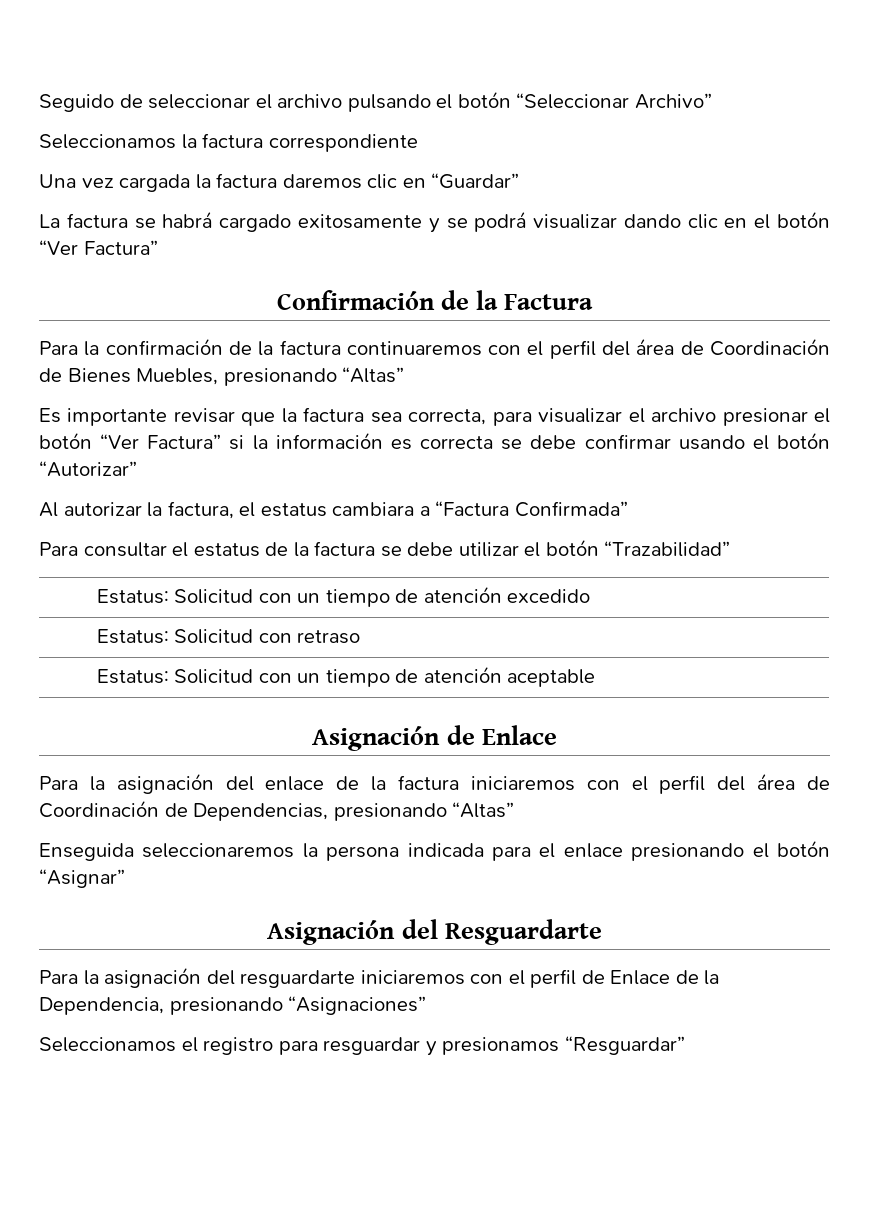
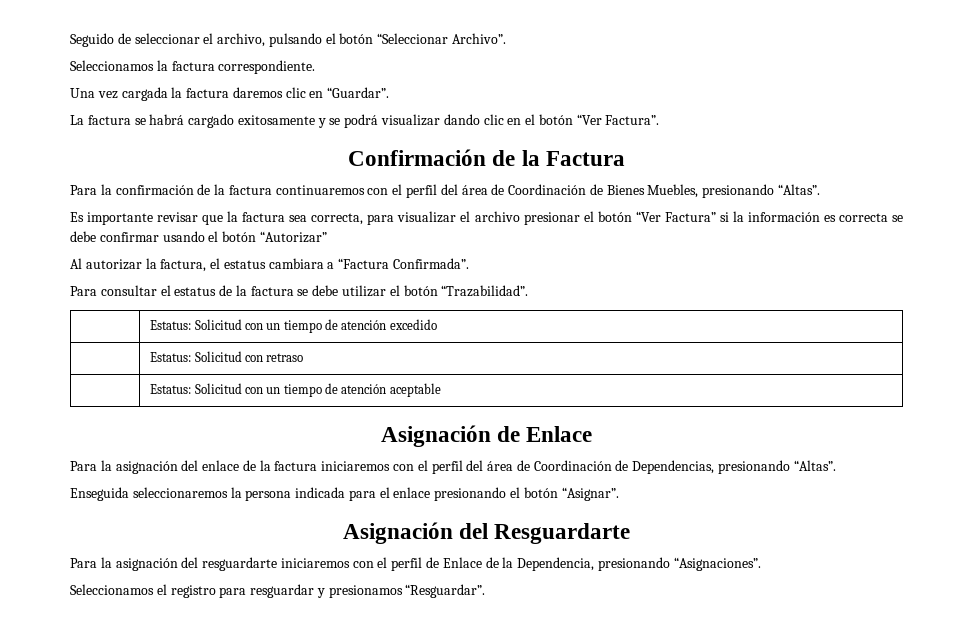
- Seguido de seleccionar el archivo pulsando el botón “Seleccionar Archivo”
+ Seguido de seleccionar el archivo, pulsando el botón “Seleccionar Archivo”.
- Seleccionamos la factura correspondiente
+ Seleccionamos la factura correspondiente.
- Una vez cargada la factura daremos clic en “Guardar”
+ Una vez cargada la factura daremos clic en “Guardar”.
- La factura se habrá cargado exitosamente y se podrá visualizar dando clic en el botón “Ver Factura”
+ La factura se habrá cargado exitosamente y se podrá visualizar dando clic en el botón “Ver Factura”.
- Para la confirmación de la factura continuaremos con el perfil del área de Coordinación de Bienes Muebles, presionando “Altas”
+ Para la confirmación de la factura continuaremos con el perfil del área de Coordinación de Bienes Muebles, presionando “Altas”.
- Al autorizar la factura, el estatus cambiara a “Factura Confirmada”
+ Al autorizar la factura, el estatus cambiara a “Factura Confirmada”.
- Para consultar el estatus de la factura se debe utilizar el botón “Trazabilidad”
+ Para consultar el estatus de la factura se debe utilizar el botón “Trazabilidad”.
- Para la asignación del enlace de la factura iniciaremos con el perfil del área de Coordinación de Dependencias, presionando “Altas”
+ Para la asignación del enlace de la factura iniciaremos con el perfil del área de Coordinación de Dependencias, presionando “Altas”.
- Enseguida seleccionaremos la persona indicada para el enlace presionando el botón “Asignar”
+ Enseguida seleccionaremos la persona indicada para el enlace presionando el botón “Asignar”.
- Para la asignación del resguardarte iniciaremos con el perfil de Enlace de la Dependencia, presionando “Asignaciones”
+ Para la asignación del resguardarte iniciaremos con el perfil de Enlace de la Dependencia, presionando “Asignaciones”.
- Seleccionamos el registro para resguardar y presionamos “Resguardar”
+ Seleccionamos el registro para resguardar y presionamos “Resguardar”.

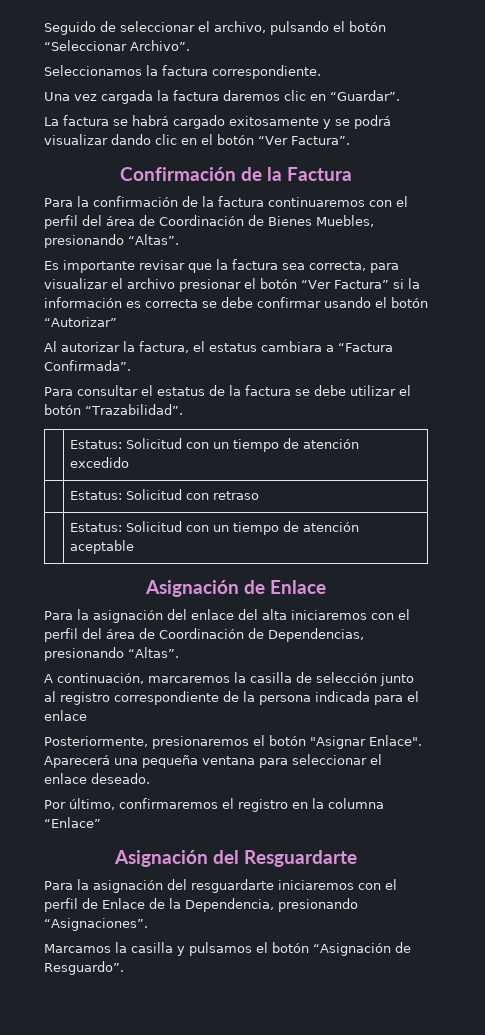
- Para la asignación del enlace de la factura iniciaremos con el perfil del área de Coordinación de Dependencias, presionando “Altas”.
+ Para la asignación del enlace del alta iniciaremos con el perfil del área de Coordinación de Dependencias, presionando “Altas”.
- Enseguida seleccionaremos la persona indicada para el enlace presionando el botón “Asignar”.
+ A continuación, marcaremos la casilla de selección junto al registro correspondiente de la persona indicada para el enlace
+ Posteriormente, presionaremos el botón "Asignar Enlace". Aparecerá una pequeña ventana para seleccionar el enlace deseado.
+ Por último, confirmaremos el registro en la columna “Enlace”
- Seleccionamos el registro para resguardar y presionamos “Resguardar”.
+ Marcamos la casilla y pulsamos el botón “Asignación de Resguardo”.

